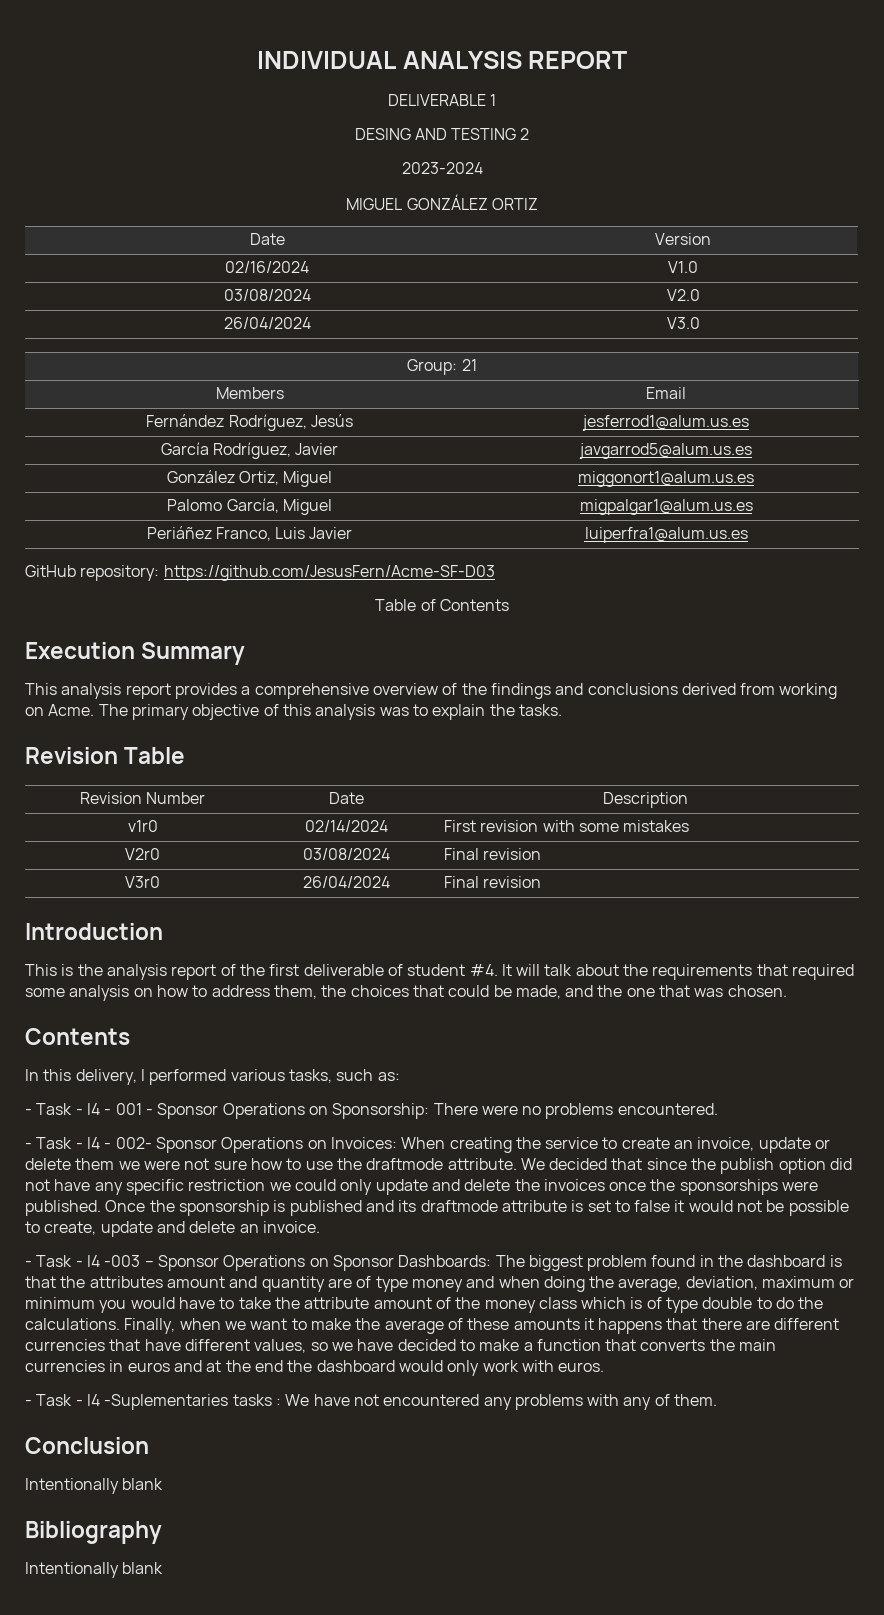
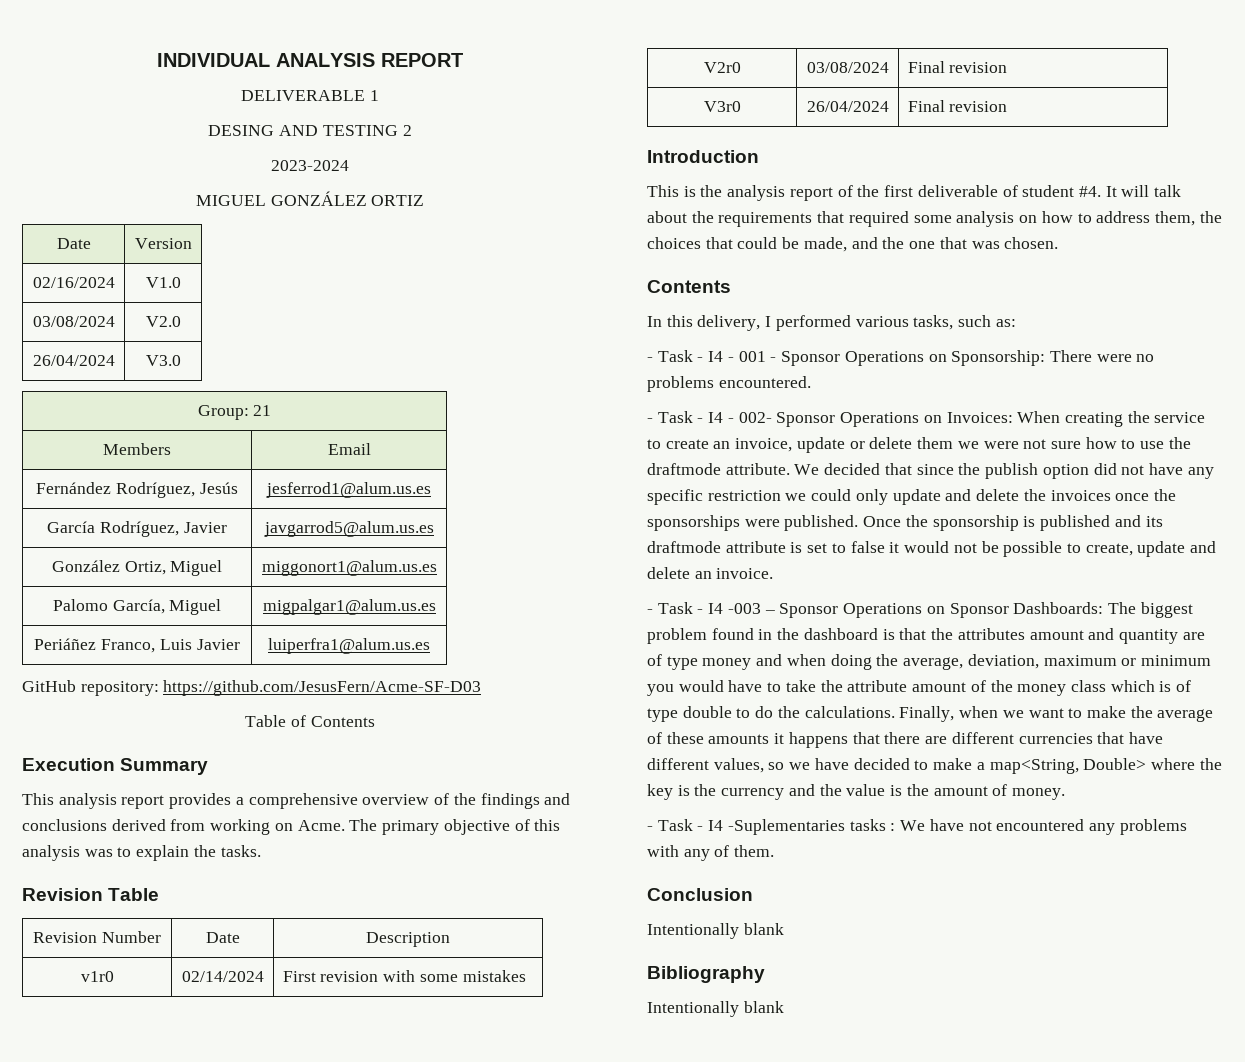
- Finally, when we want to make the average of these amounts it happens that there are different currencies that have different values, so we have decided to make a function that converts the main currencies in euros and at the end the dashboard would only work with euros.
+ Finally, when we want to make the average of these amounts it happens that there are different currencies that have different values, so we have decided to make a map<String, Double> where the key is the currency and the value is the amount of money.

